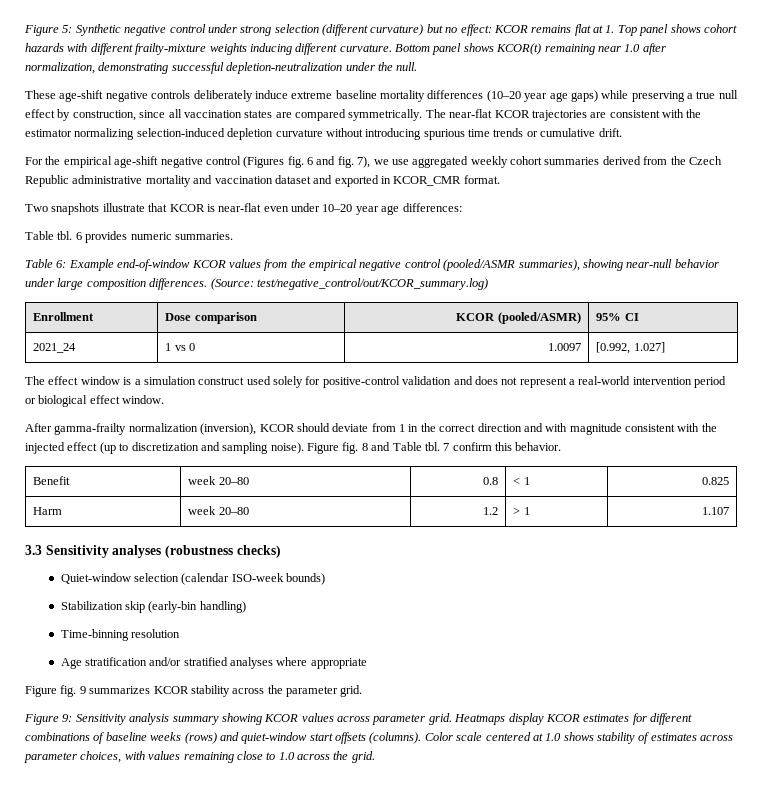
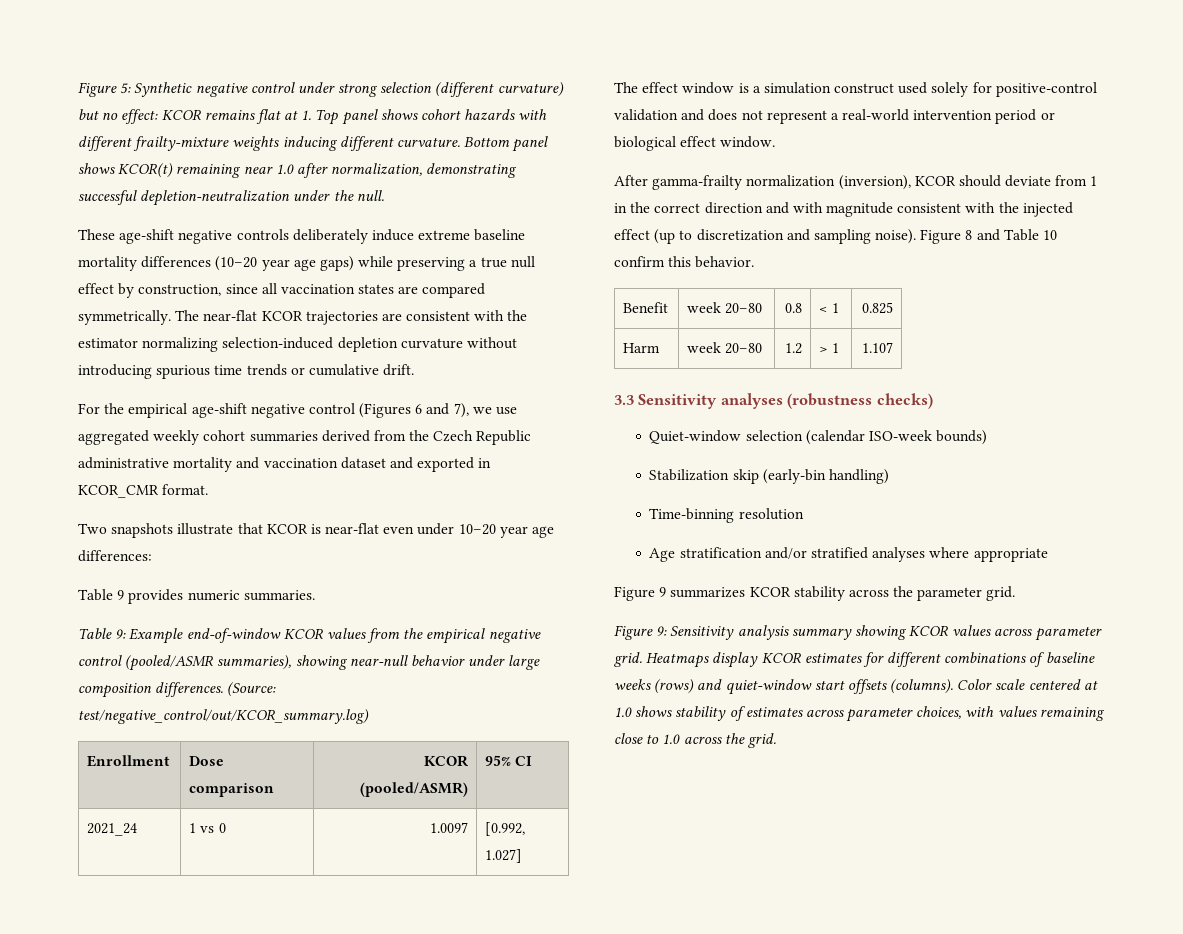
- For the empirical age-shift negative control (Figures fig. 6 and fig. 7), we use aggregated weekly cohort summaries derived from the Czech Republic administrative mortality and vaccination dataset and exported in KCOR_CMR format.
+ For the empirical age-shift negative control (Figures 6 and 7), we use aggregated weekly cohort summaries derived from the Czech Republic administrative mortality and vaccination dataset and exported in KCOR_CMR format.
- Table tbl. 6 provides numeric summaries.
+ Table 9 provides numeric summaries.
- Table 6: Example end-of-window KCOR values from the empirical negative control (pooled/ASMR summaries), showing near-null behavior under large composition differences.
+ Table 9: Example end-of-window KCOR values from the empirical negative control (pooled/ASMR summaries), showing near-null behavior under large composition differences.
- Figure fig. 8 and Table tbl. 7 confirm this behavior.
+ Figure 8 and Table 10 confirm this behavior.
- Figure fig. 9 summarizes KCOR stability across the parameter grid.
+ Figure 9 summarizes KCOR stability across the parameter grid.

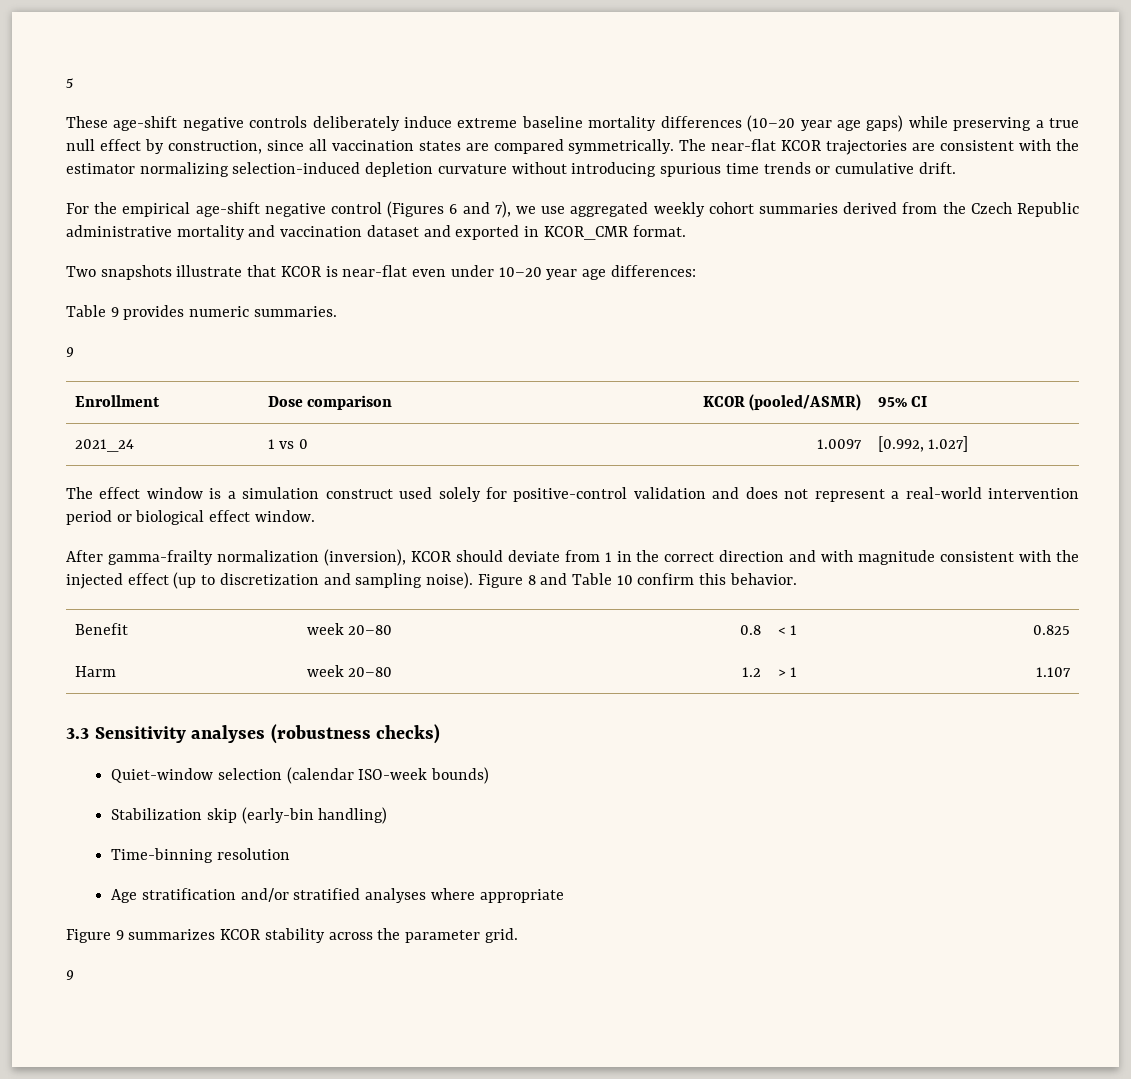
- Figure 5: Synthetic negative control under strong selection (different curvature) but no effect: KCOR remains flat at 1. Top panel shows cohort hazards with different frailty-mixture weights inducing different curvature. Bottom panel shows KCOR(t) remaining near 1.0 after normalization, demonstrating successful depletion-neutralization under the null.
+ 5
  Table 9 provides numeric summaries.
- Table 9: Example end-of-window KCOR values from the empirical negative control (pooled/ASMR summaries), showing near-null behavior under large composition differences. (Source: test/negative_control/out/KCOR_summary.log)
+ 9
  Figure 9 summarizes KCOR stability across the parameter grid.
- Figure 9: Sensitivity analysis summary showing KCOR values across parameter grid. Heatmaps display KCOR estimates for different combinations of baseline weeks (rows) and quiet-window start offsets (columns). Color scale centered at 1.0 shows stability of estimates across parameter choices, with values remaining close to 1.0 across the grid.
+ 9

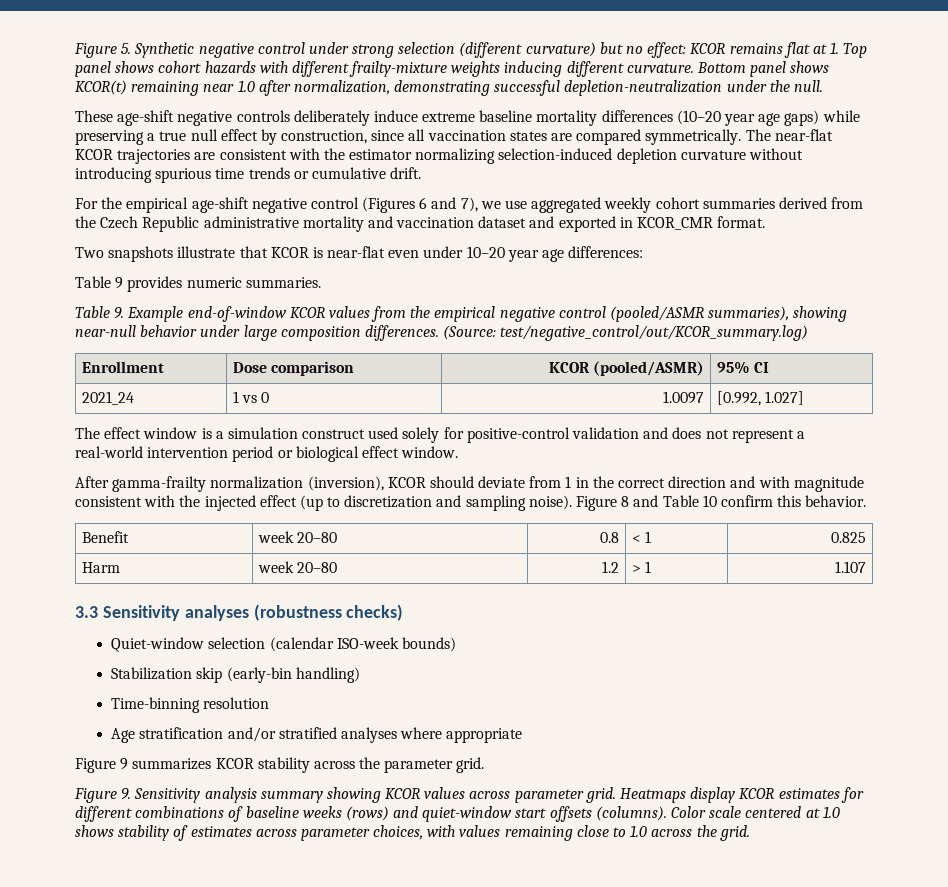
- 5
+ Figure 5. Synthetic negative control under strong selection (different curvature) but no effect: KCOR remains flat at 1. Top panel shows cohort hazards with different frailty-mixture weights inducing different curvature. Bottom panel shows KCOR(t) remaining near 1.0 after normalization, demonstrating successful depletion-neutralization under the null.
  Table 9 provides numeric summaries.
- 9
+ Table 9. Example end-of-window KCOR values from the empirical negative control (pooled/ASMR summaries), showing near-null behavior under large composition differences. (Source: test/negative_control/out/KCOR_summary.log)
  Figure 9 summarizes KCOR stability across the parameter grid.
- 9
+ Figure 9. Sensitivity analysis summary showing KCOR values across parameter grid. Heatmaps display KCOR estimates for different combinations of baseline weeks (rows) and quiet-window start offsets (columns). Color scale centered at 1.0 shows stability of estimates across parameter choices, with values remaining close to 1.0 across the grid.

